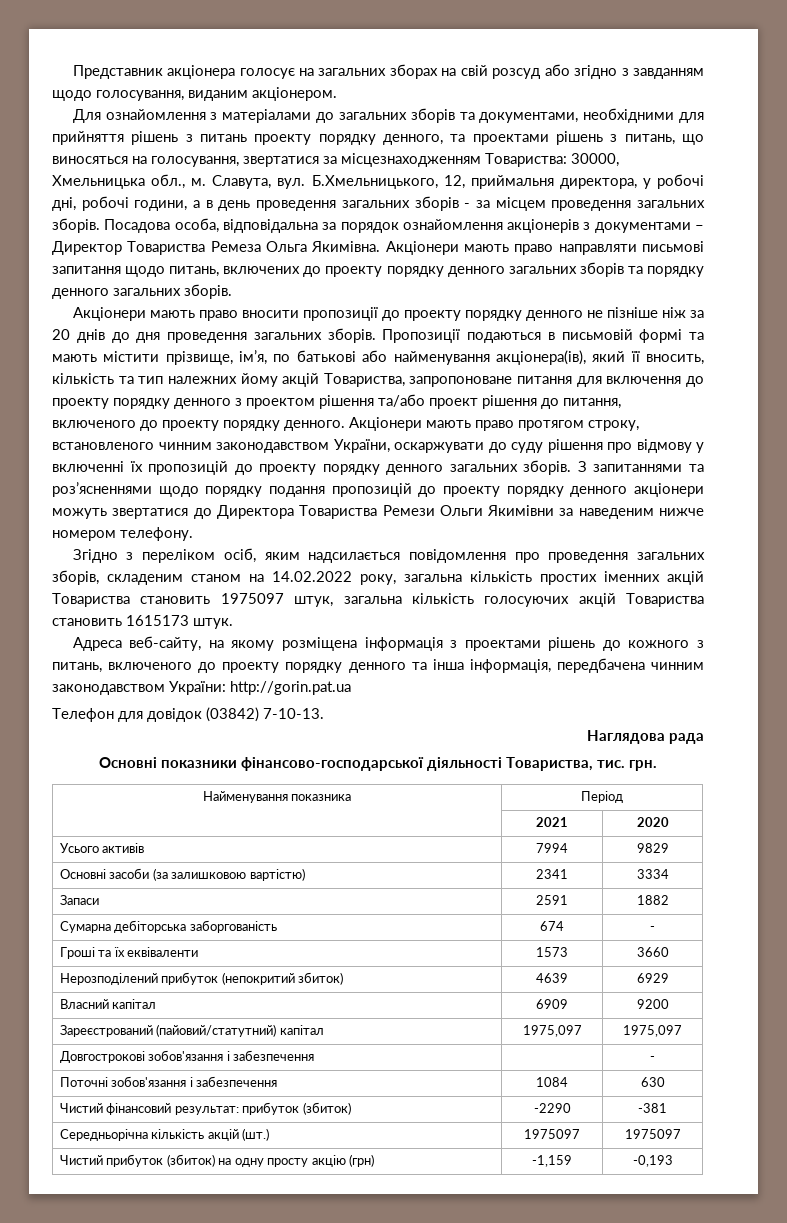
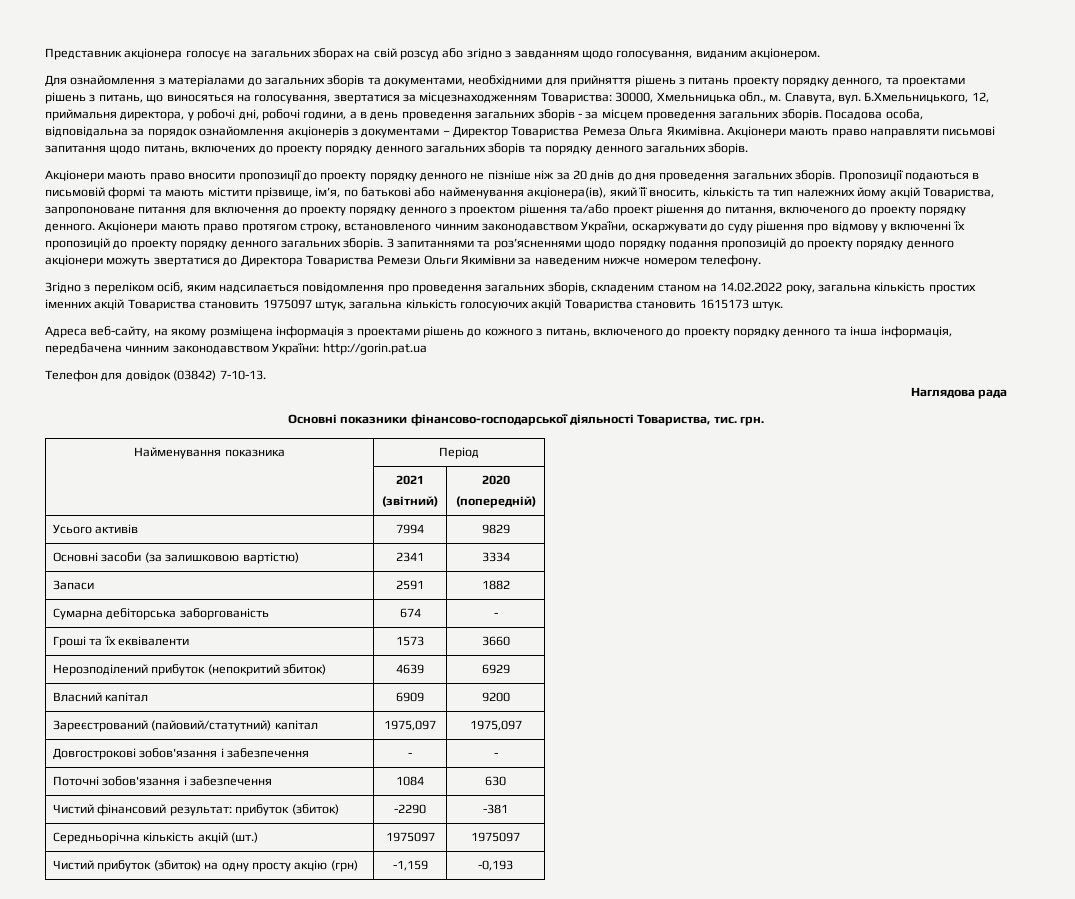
- | 2021 | 2020
+ | 2021
+ (звітний) | 2020
+ (попередній)
- Довгострокові зобов'язання і забезпечення | | -
+ Довгострокові зобов'язання і забезпечення | - | -

